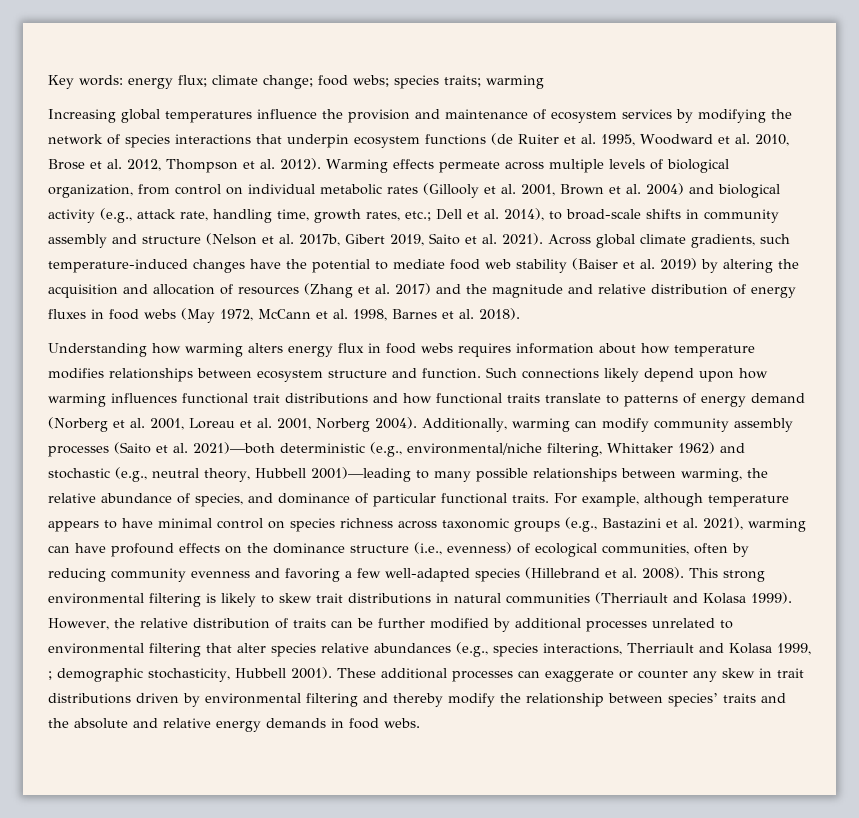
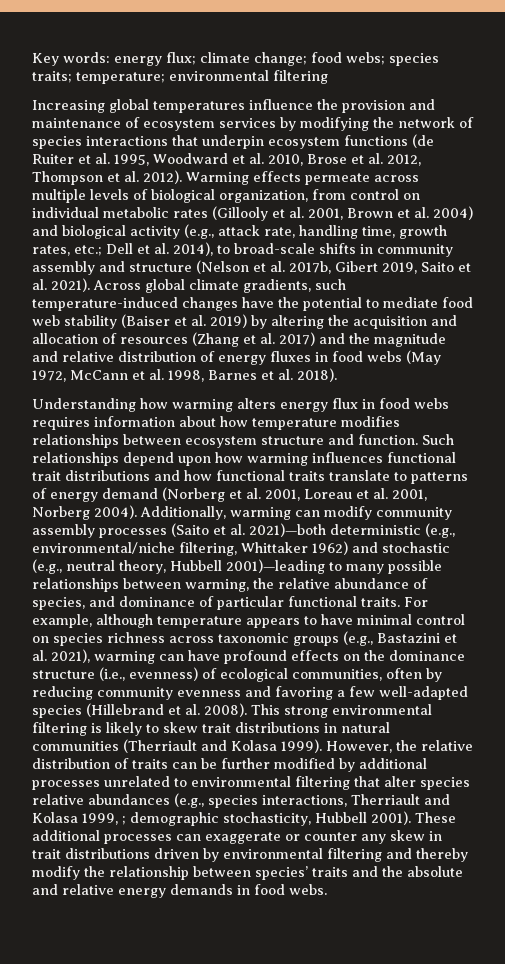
- Key words: energy flux; climate change; food webs; species traits; warming
+ Key words: energy flux; climate change; food webs; species traits; temperature; environmental filtering
- Such connections likely depend upon how warming influences functional trait distributions and how functional traits translate to patterns of energy demand (Norberg et al. 2001, Loreau et al. 2001, Norberg 2004).
+ Such relationships depend upon how warming influences functional trait distributions and how functional traits translate to patterns of energy demand (Norberg et al. 2001, Loreau et al. 2001, Norberg 2004).

